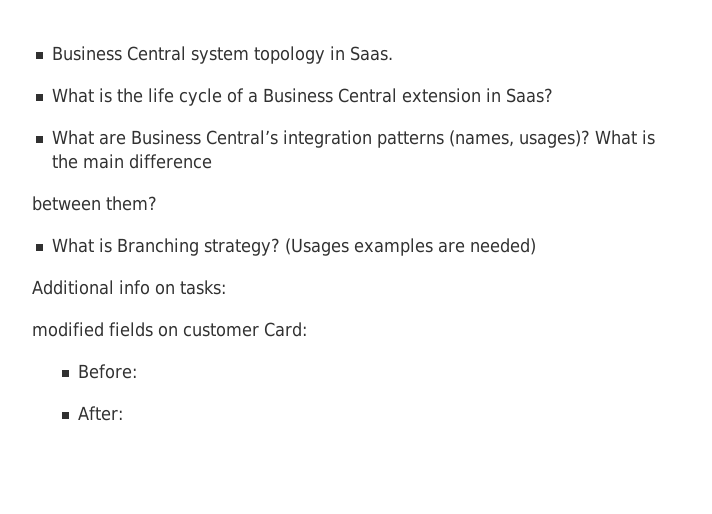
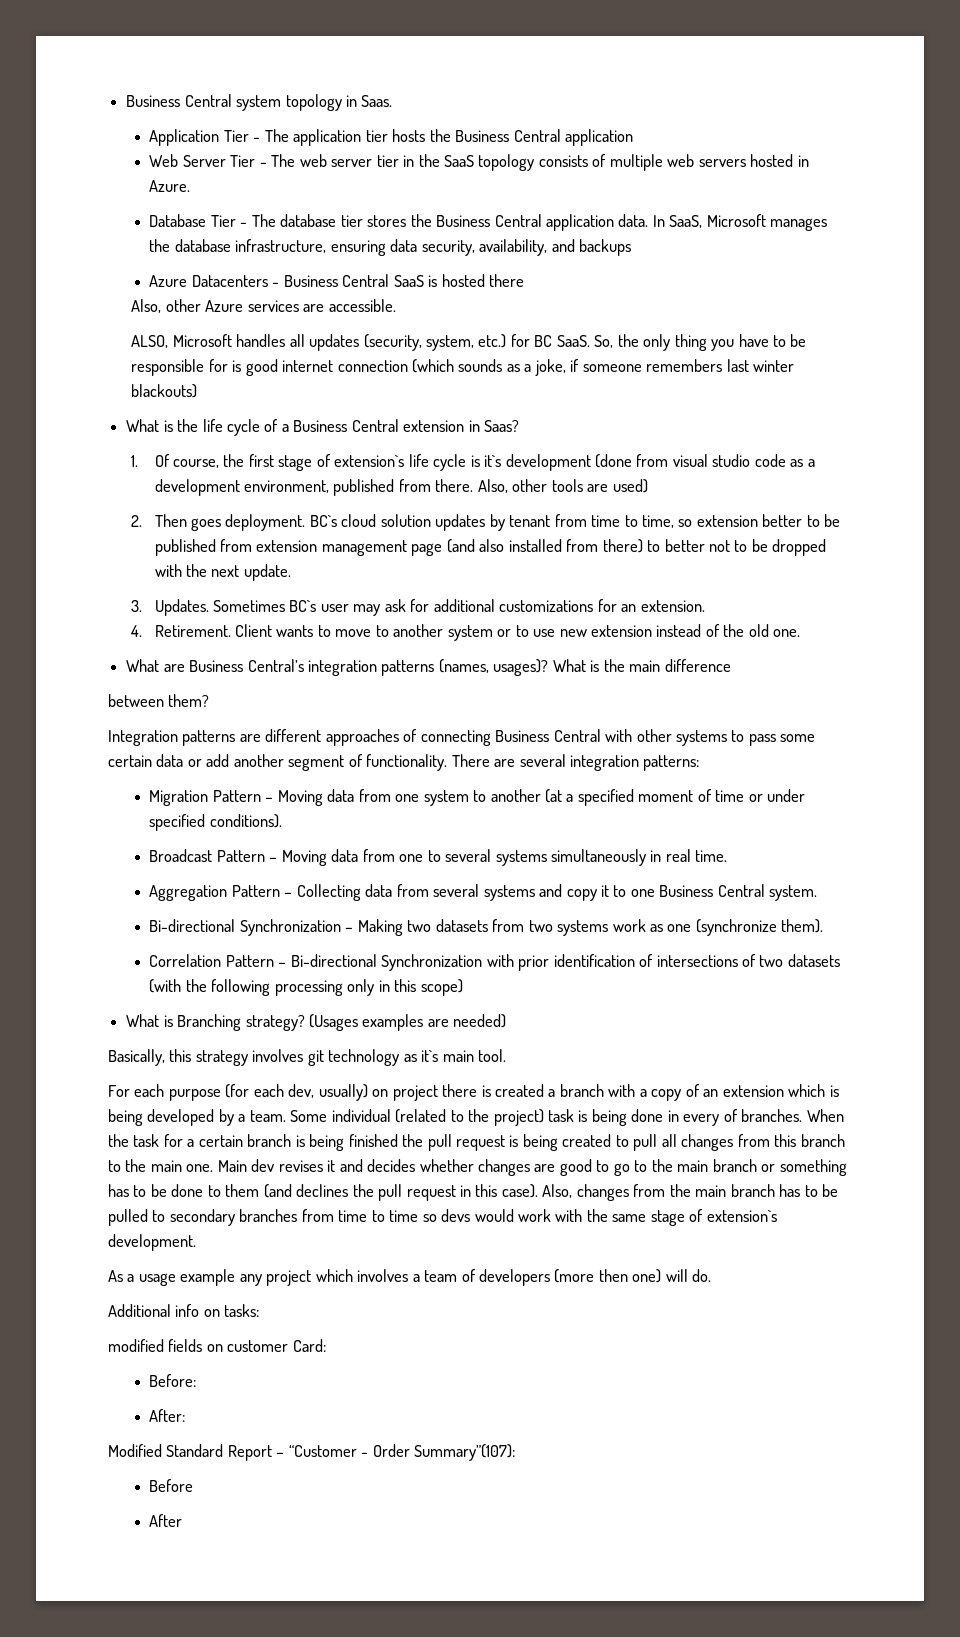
+ Application Tier - The application tier hosts the Business Central application
+ Web Server Tier - The web server tier in the SaaS topology consists of multiple web servers hosted in Azure.
+ Database Tier - The database tier stores the Business Central application data. In SaaS, Microsoft manages the database infrastructure, ensuring data security, availability, and backups
+ Azure Datacenters - Business Central SaaS is hosted there
+ Also, other Azure services are accessible.
+ ALSO, Microsoft handles all updates (security, system, etc.) for BC SaaS. So, the only thing you have to be responsible for is good internet connection (which sounds as a joke, if someone remembers last winter blackouts)
+ 1. Of course, the first stage of extension`s life cycle is it`s development (done from visual studio code as a development environment, published from there. Also, other tools are used)
+ 2. Then goes deployment. BC`s cloud solution updates by tenant from time to time, so extension better to be published from extension management page (and also installed from there) to better not to be dropped with the next update.
+ 3. Updates. Sometimes BC`s user may ask for additional customizations for an extension.
+ 4. Retirement. Client wants to move to another system or to use new extension instead of the old one.
+ Integration patterns are different approaches of connecting Business Central with other systems to pass some certain data or add another segment of functionality. There are several integration patterns:
+ Migration Pattern – Moving data from one system to another (at a specified moment of time or under specified conditions).
+ Broadcast Pattern – Moving data from one to several systems simultaneously in real time.
+ Aggregation Pattern – Collecting data from several systems and copy it to one Business Central system.
+ Bi-directional Synchronization – Making two datasets from two systems work as one (synchronize them).
+ Correlation Pattern – Bi-directional Synchronization with prior identification of intersections of two datasets (with the following processing only in this scope)
+ Basically, this strategy involves git technology as it`s main tool.
+ For each purpose (for each dev, usually) on project there is created a branch with a copy of an extension which is being developed by a team. Some individual (related to the project) task is being done in every of branches. When the task for a certain branch is being finished the pull request is being created to pull all changes from this branch to the main one. Main dev revises it and decides whether changes are good to go to the main branch or something has to be done to them (and declines the pull request in this case). Also, changes from the main branch has to be pulled to secondary branches from time to time so devs would work with the same stage of extension`s development.
+ As a usage example any project which involves a team of developers (more then one) will do.
+ Modified Standard Report – “Customer - Order Summary”(107):
+ Before
+ After

